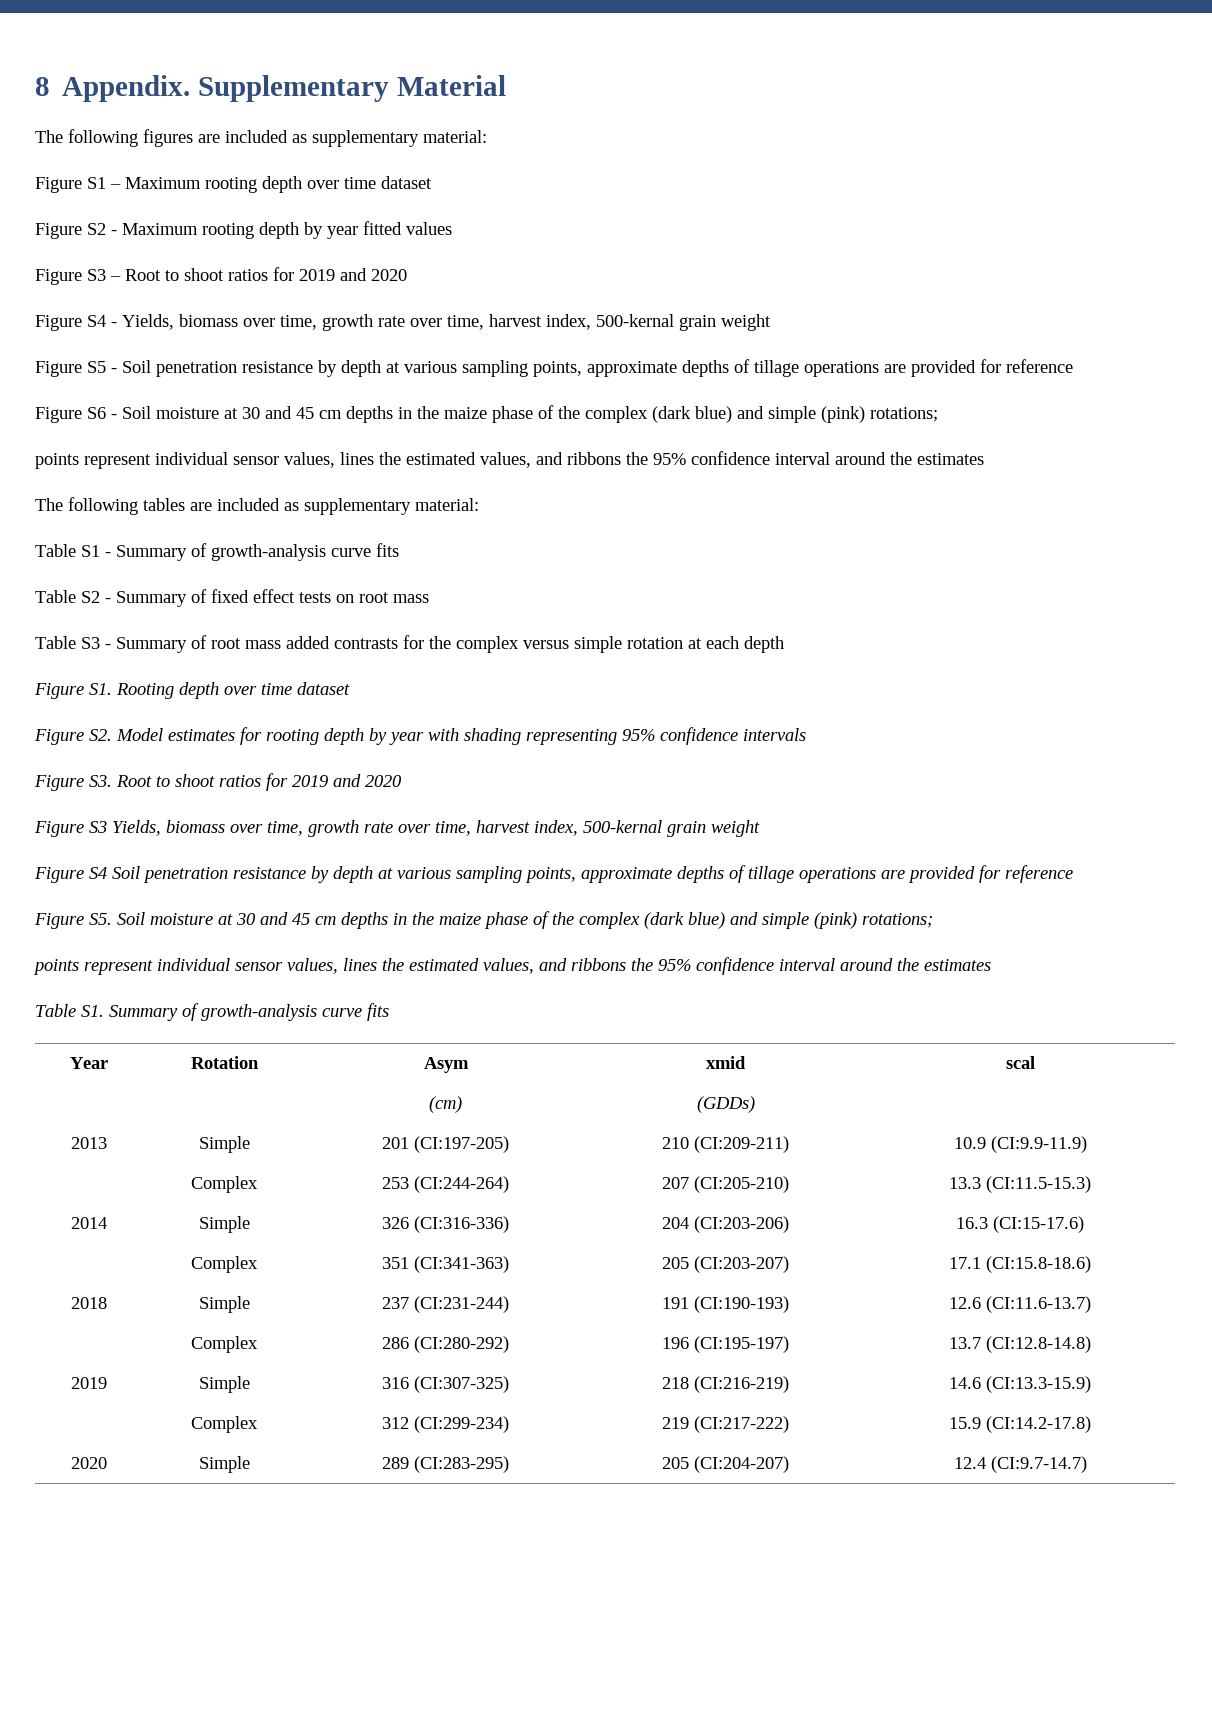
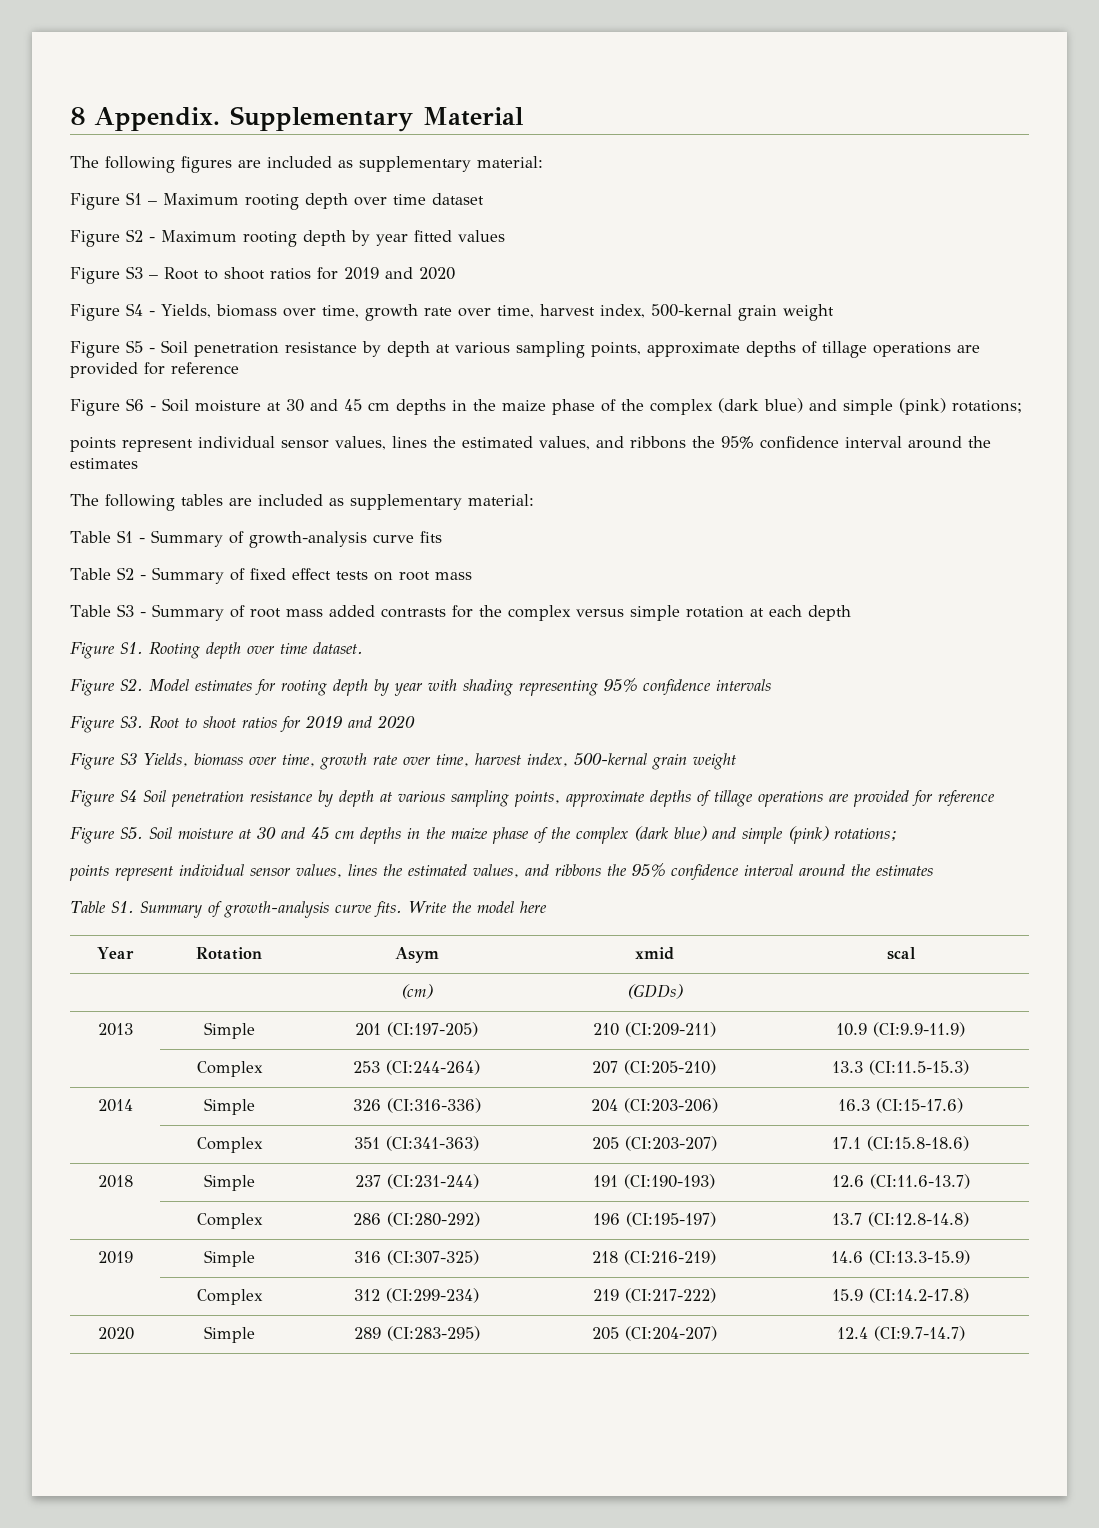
- Figure S1. Rooting depth over time dataset
+ Figure S1. Rooting depth over time dataset.
- Table S1. Summary of growth-analysis curve fits
+ Table S1. Summary of growth-analysis curve fits. Write the model here

